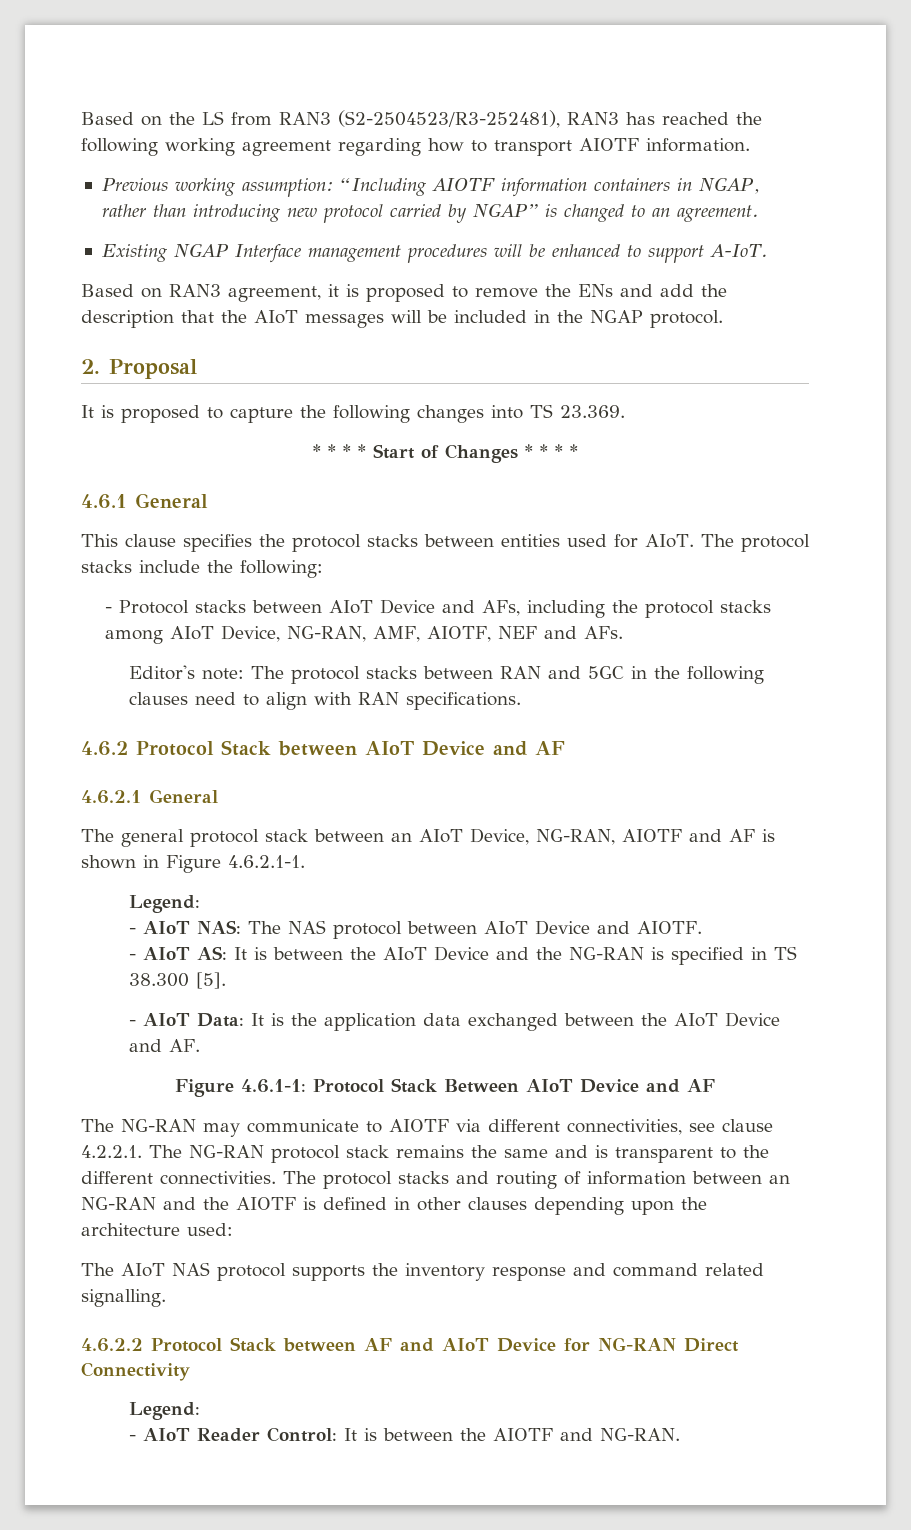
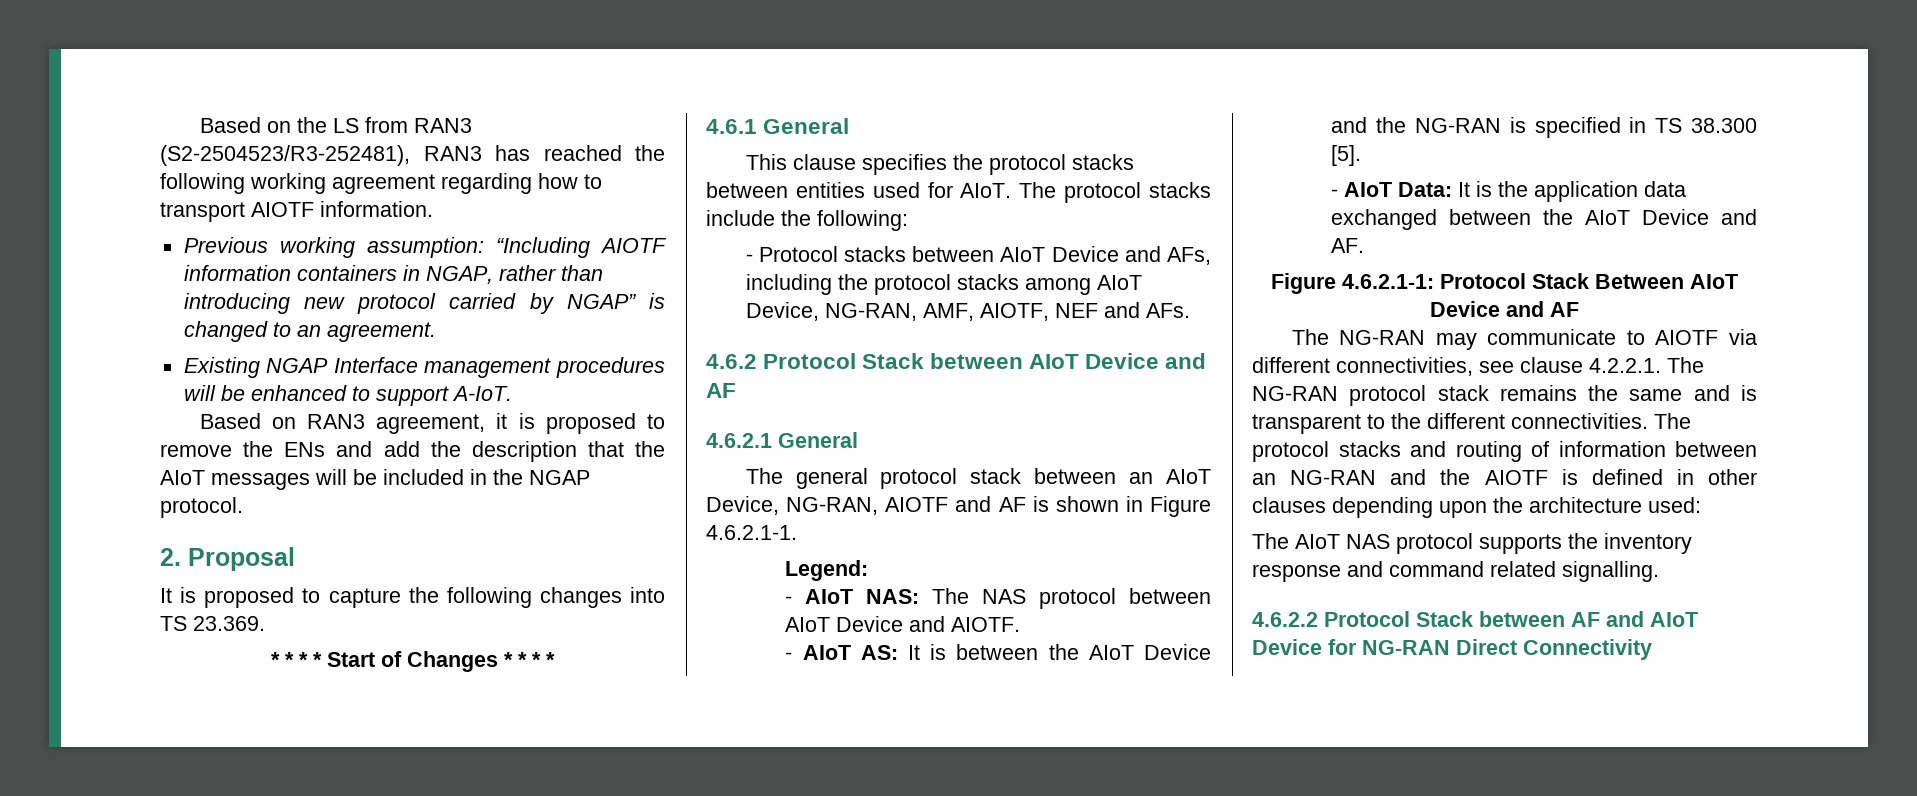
- Editor's note: The protocol stacks between RAN and 5GC in the following clauses need to align with RAN specifications.
- Figure 4.6.1-1: Protocol Stack Between AIoT Device and AF
+ Figure 4.6.2.1-1: Protocol Stack Between AIoT Device and AF
  4.6.2.2 Protocol Stack between AF and AIoT Device for NG-RAN Direct Connectivity
- Legend:
- - AIoT Reader Control: It is between the AIOTF and NG-RAN.

